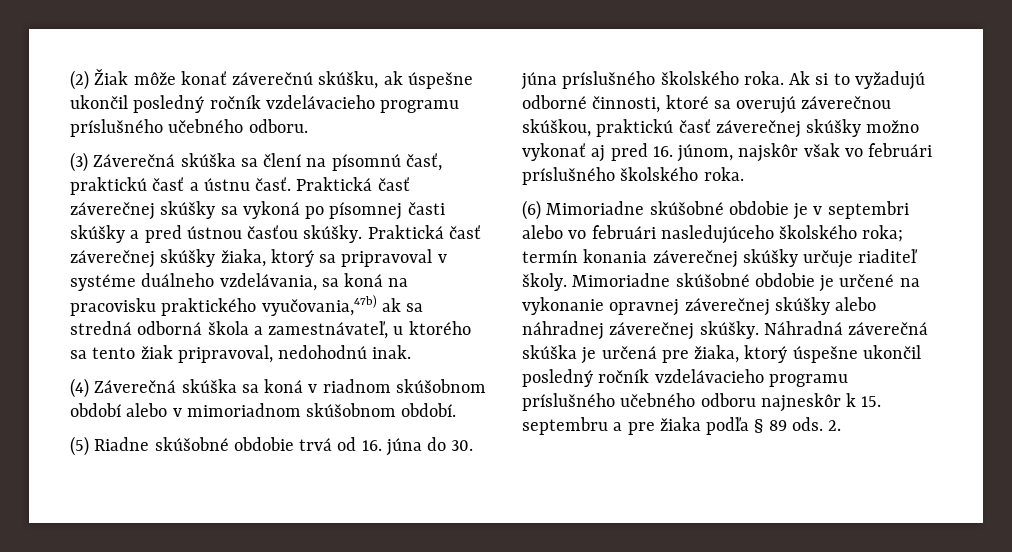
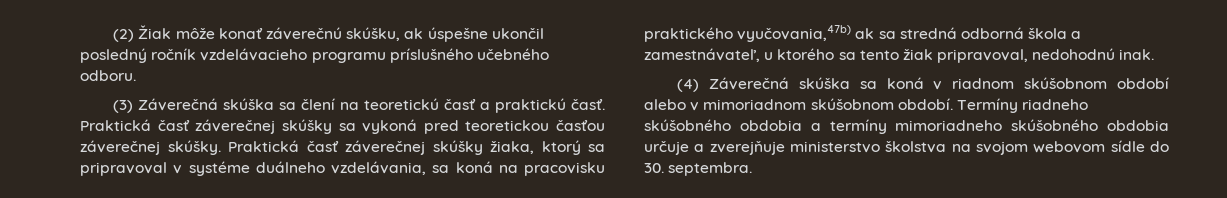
- (3) Záverečná skúška sa člení na písomnú časť, praktickú časť a ústnu časť.
+ (3) Záverečná skúška sa člení na teoretickú časť a praktickú časť.
- Praktická časť záverečnej skúšky sa vykoná po písomnej časti skúšky a pred ústnou časťou skúšky.
+ Praktická časť záverečnej skúšky sa vykoná pred teoretickou časťou záverečnej skúšky.
- (4) Záverečná skúška sa koná v riadnom skúšobnom období alebo v mimoriadnom skúšobnom období.
- (5) Riadne skúšobné obdobie trvá od 16. júna do 30. júna príslušného školského roka. Ak si to vyžadujú odborné činnosti, ktoré sa overujú záverečnou skúškou, praktickú časť záverečnej skúšky možno vykonať aj pred 16. júnom, najskôr však vo februári príslušného školského roka.
- (6) Mimoriadne skúšobné obdobie je v septembri alebo vo februári nasledujúceho školského roka; termín konania záverečnej skúšky určuje riaditeľ školy. Mimoriadne skúšobné obdobie je určené na vykonanie opravnej záverečnej skúšky alebo náhradnej záverečnej skúšky. Náhradná záverečná skúška je určená pre žiaka, ktorý úspešne ukončil posledný ročník vzdelávacieho programu príslušného učebného odboru najneskôr k 15. septembru a pre žiaka podľa § 89 ods. 2.
+ (4) Záverečná skúška sa koná v riadnom skúšobnom období alebo v mimoriadnom skúšobnom období. Termíny riadneho skúšobného obdobia a termíny mimoriadneho skúšobného obdobia určuje a zverejňuje ministerstvo školstva na svojom webovom sídle do 30. septembra.

